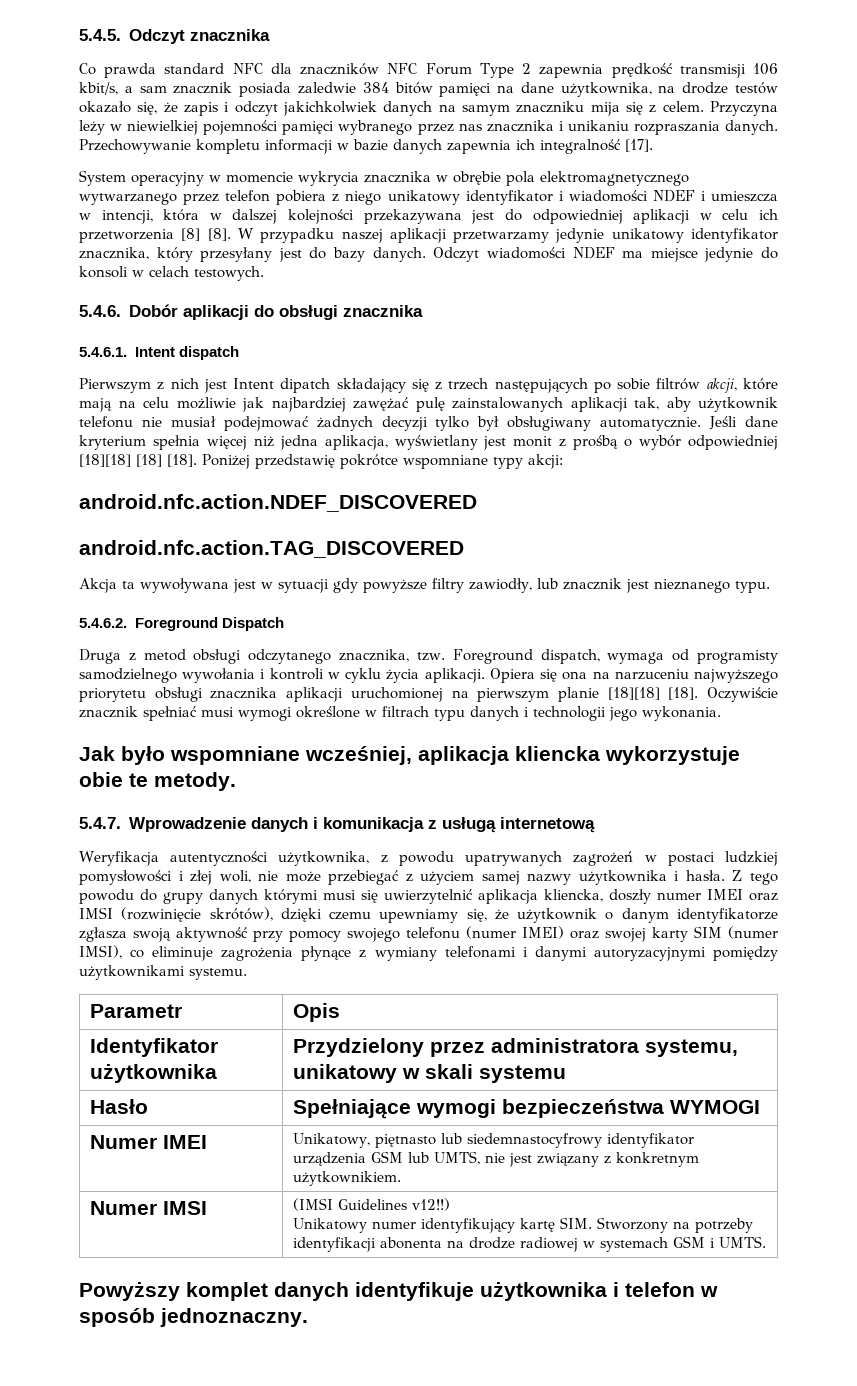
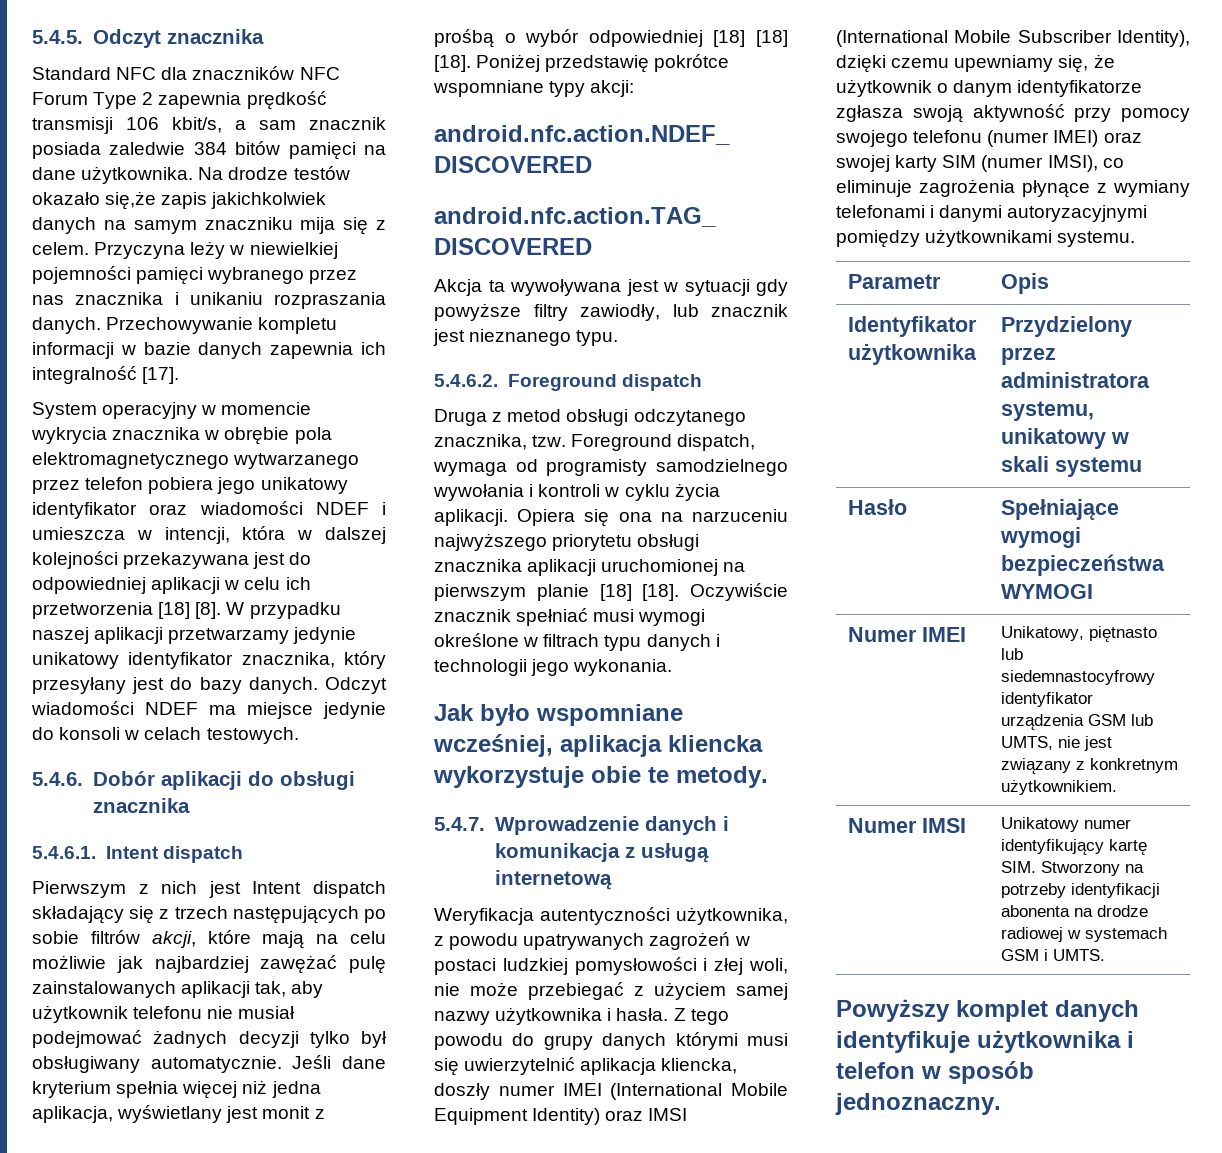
- Co prawda standard NFC dla znaczników NFC Forum Type 2 zapewnia prędkość transmisji 106 kbit/s, a sam znacznik posiada zaledwie 384 bitów pamięci na dane użytkownika, na drodze testów okazało się, że zapis i odczyt jakichkolwiek danych na samym znaczniku mija się z celem.
+ Standard NFC dla znaczników NFC Forum Type 2 zapewnia prędkość transmisji 106 kbit/s, a sam znacznik posiada zaledwie 384 bitów pamięci na dane użytkownika. Na drodze testów okazało się,że zapis jakichkolwiek danych na samym znaczniku mija się z celem.
- System operacyjny w momencie wykrycia znacznika w obrębie pola elektromagnetycznego wytwarzanego przez telefon pobiera z niego unikatowy identyfikator i wiadomości NDEF i umieszcza w intencji, która w dalszej kolejności przekazywana jest do odpowiedniej aplikacji w celu ich przetworzenia [8] [8].
+ System operacyjny w momencie wykrycia znacznika w obrębie pola elektromagnetycznego wytwarzanego przez telefon pobiera jego unikatowy identyfikator oraz wiadomości NDEF i umieszcza w intencji, która w dalszej kolejności przekazywana jest do odpowiedniej aplikacji w celu ich przetworzenia [18] [8].
- Pierwszym z nich jest Intent dipatch składający się z trzech następujących po sobie filtrów akcji, które mają na celu możliwie jak najbardziej zawężać pulę zainstalowanych aplikacji tak, aby użytkownik telefonu nie musiał podejmować żadnych decyzji tylko był obsługiwany automatycznie.
+ Pierwszym z nich jest Intent dispatch składający się z trzech następujących po sobie filtrów akcji, które mają na celu możliwie jak najbardziej zawężać pulę zainstalowanych aplikacji tak, aby użytkownik telefonu nie musiał podejmować żadnych decyzji tylko był obsługiwany automatycznie.
- Jeśli dane kryterium spełnia więcej niż jedna aplikacja, wyświetlany jest monit z prośbą o wybór odpowiedniej [18][18] [18] [18].
+ Jeśli dane kryterium spełnia więcej niż jedna aplikacja, wyświetlany jest monit z prośbą o wybór odpowiedniej [18] [18] [18].
- 5.4.6.2. Foreground Dispatch
+ 5.4.6.2. Foreground dispatch
- Opiera się ona na narzuceniu najwyższego priorytetu obsługi znacznika aplikacji uruchomionej na pierwszym planie [18][18] [18].
+ Opiera się ona na narzuceniu najwyższego priorytetu obsługi znacznika aplikacji uruchomionej na pierwszym planie [18] [18].
- Z tego powodu do grupy danych którymi musi się uwierzytelnić aplikacja kliencka, doszły numer IMEI oraz IMSI (rozwinięcie skrótów), dzięki czemu upewniamy się, że użytkownik o danym identyfikatorze zgłasza swoją aktywność przy pomocy swojego telefonu (numer IMEI) oraz swojej karty SIM (numer IMSI), co eliminuje zagrożenia płynące z wymiany telefonami i danymi autoryzacyjnymi pomiędzy użytkownikami systemu.
+ Z tego powodu do grupy danych którymi musi się uwierzytelnić aplikacja kliencka, doszły numer IMEI (International Mobile Equipment Identity) oraz IMSI (International Mobile Subscriber Identity), dzięki czemu upewniamy się, że użytkownik o danym identyfikatorze zgłasza swoją aktywność przy pomocy swojego telefonu (numer IMEI) oraz swojej karty SIM (numer IMSI), co eliminuje zagrożenia płynące z wymiany telefonami i danymi autoryzacyjnymi pomiędzy użytkownikami systemu.
- Numer IMSI | (IMSI Guidelines v12!!)
- Unikatowy numer identyfikujący kartę SIM. Stworzony na potrzeby identyfikacji abonenta na drodze radiowej w systemach GSM i UMTS.
+ Numer IMSI | Unikatowy numer identyfikujący kartę SIM. Stworzony na potrzeby identyfikacji abonenta na drodze radiowej w systemach GSM i UMTS.

